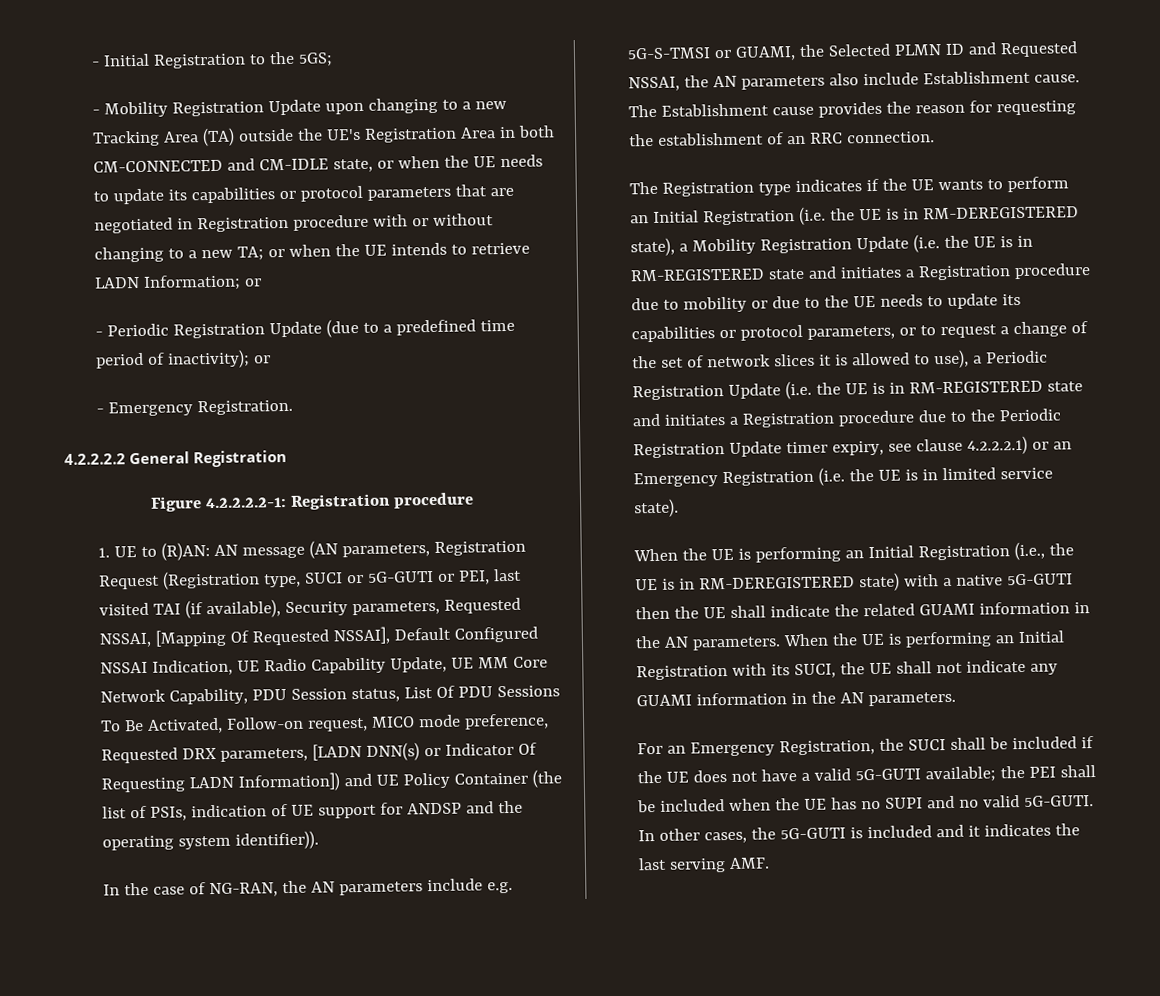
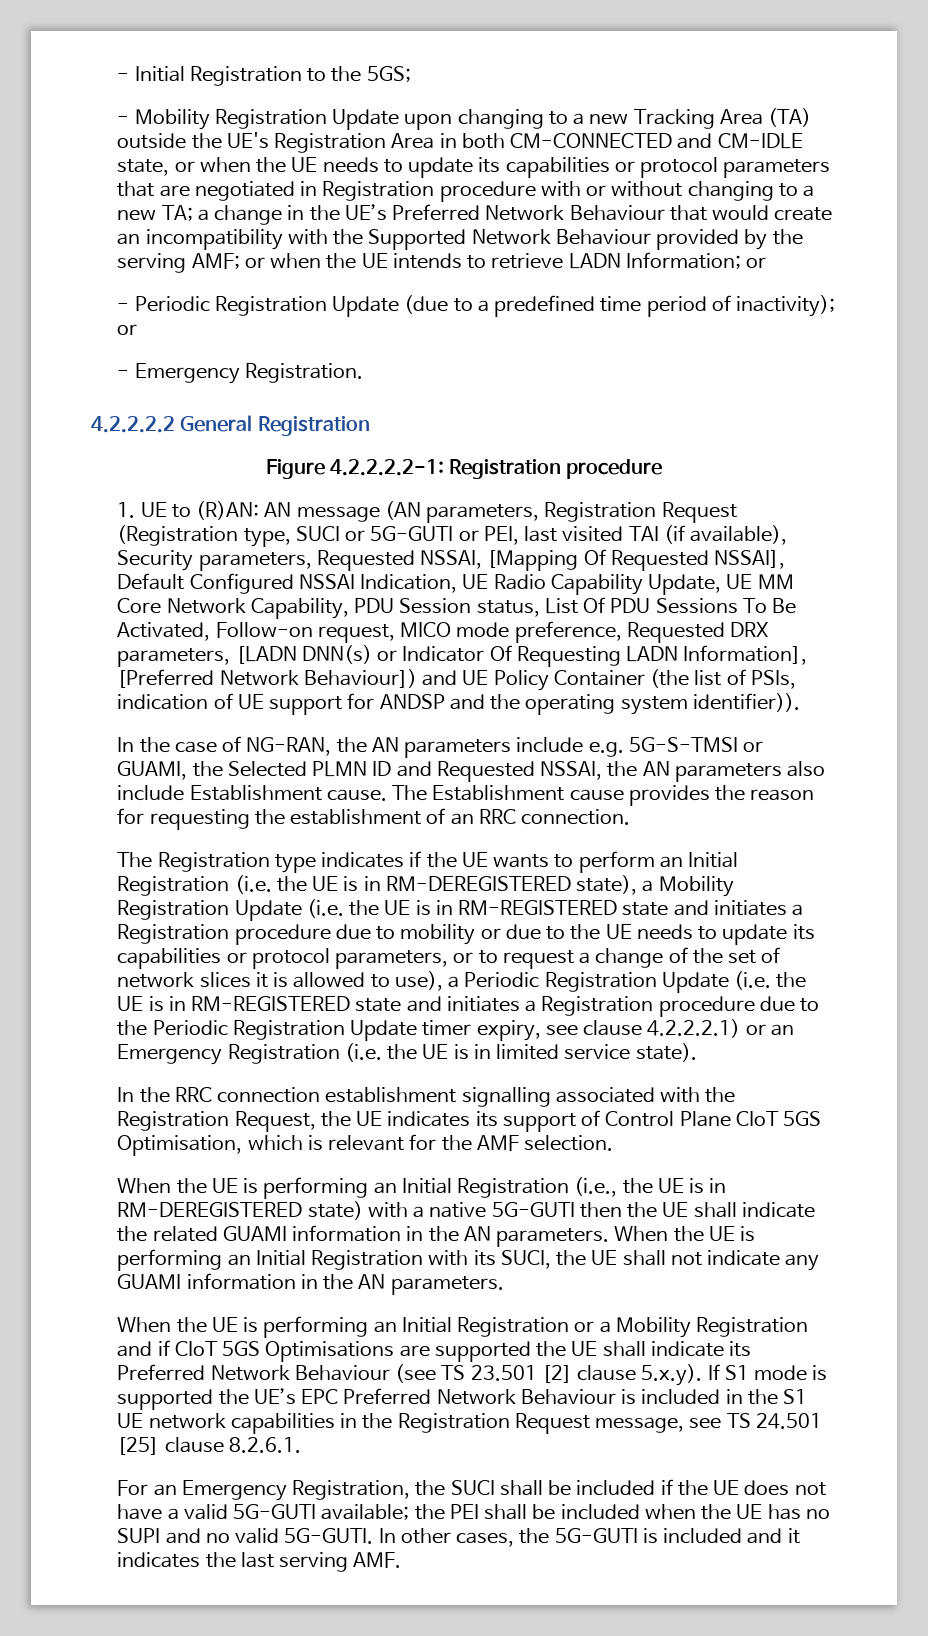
- - Mobility Registration Update upon changing to a new Tracking Area (TA) outside the UE's Registration Area in both CM-CONNECTED and CM-IDLE state, or when the UE needs to update its capabilities or protocol parameters that are negotiated in Registration procedure with or without changing to a new TA; or when the UE intends to retrieve LADN Information; or
+ - Mobility Registration Update upon changing to a new Tracking Area (TA) outside the UE's Registration Area in both CM-CONNECTED and CM-IDLE state, or when the UE needs to update its capabilities or protocol parameters that are negotiated in Registration procedure with or without changing to a new TA; a change in the UE’s Preferred Network Behaviour that would create an incompatibility with the Supported Network Behaviour provided by the serving AMF; or when the UE intends to retrieve LADN Information; or
- AN message (AN parameters, Registration Request (Registration type, SUCI or 5G-GUTI or PEI, last visited TAI (if available), Security parameters, Requested NSSAI, [Mapping Of Requested NSSAI], Default Configured NSSAI Indication, UE Radio Capability Update, UE MM Core Network Capability, PDU Session status, List Of PDU Sessions To Be Activated, Follow-on request, MICO mode preference, Requested DRX parameters, [LADN DNN(s) or Indicator Of Requesting LADN Information]) and UE Policy Container (the list of PSIs, indication of UE support for ANDSP and the operating system identifier)).
+ AN message (AN parameters, Registration Request (Registration type, SUCI or 5G-GUTI or PEI, last visited TAI (if available), Security parameters, Requested NSSAI, [Mapping Of Requested NSSAI], Default Configured NSSAI Indication, UE Radio Capability Update, UE MM Core Network Capability, PDU Session status, List Of PDU Sessions To Be Activated, Follow-on request, MICO mode preference, Requested DRX parameters, [LADN DNN(s) or Indicator Of Requesting LADN Information], [Preferred Network Behaviour]) and UE Policy Container (the list of PSIs, indication of UE support for ANDSP and the operating system identifier)).
+ In the RRC connection establishment signalling associated with the Registration Request, the UE indicates its support of Control Plane CIoT 5GS Optimisation, which is relevant for the AMF selection.
+ When the UE is performing an Initial Registration or a Mobility Registration and if CIoT 5GS Optimisations are supported the UE shall indicate its Preferred Network Behaviour (see TS 23.501 [2] clause 5.x.y). If S1 mode is supported the UE’s EPC Preferred Network Behaviour is included in the S1 UE network capabilities in the Registration Request message, see TS 24.501 [25] clause 8.2.6.1.

